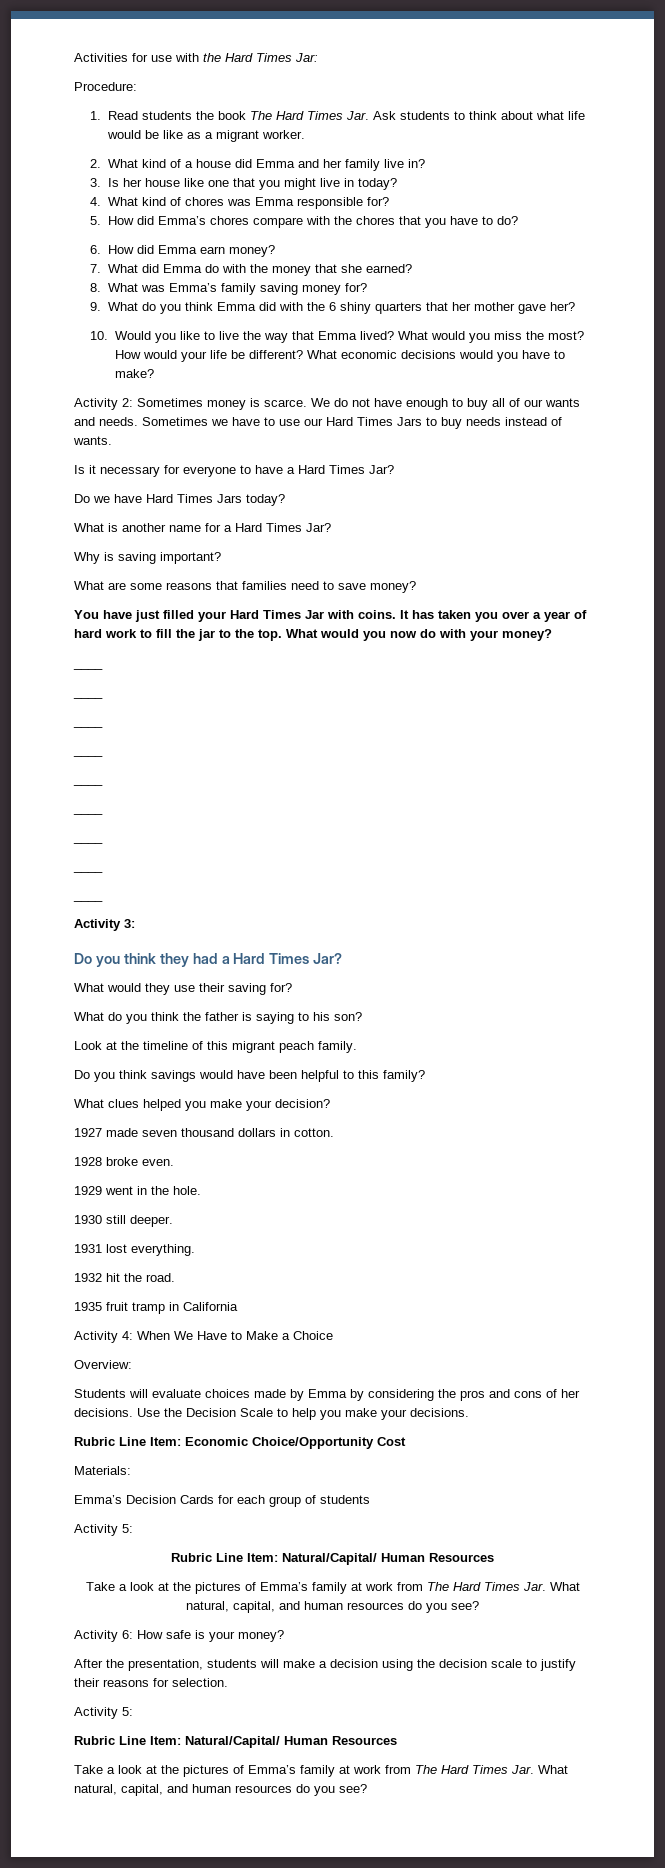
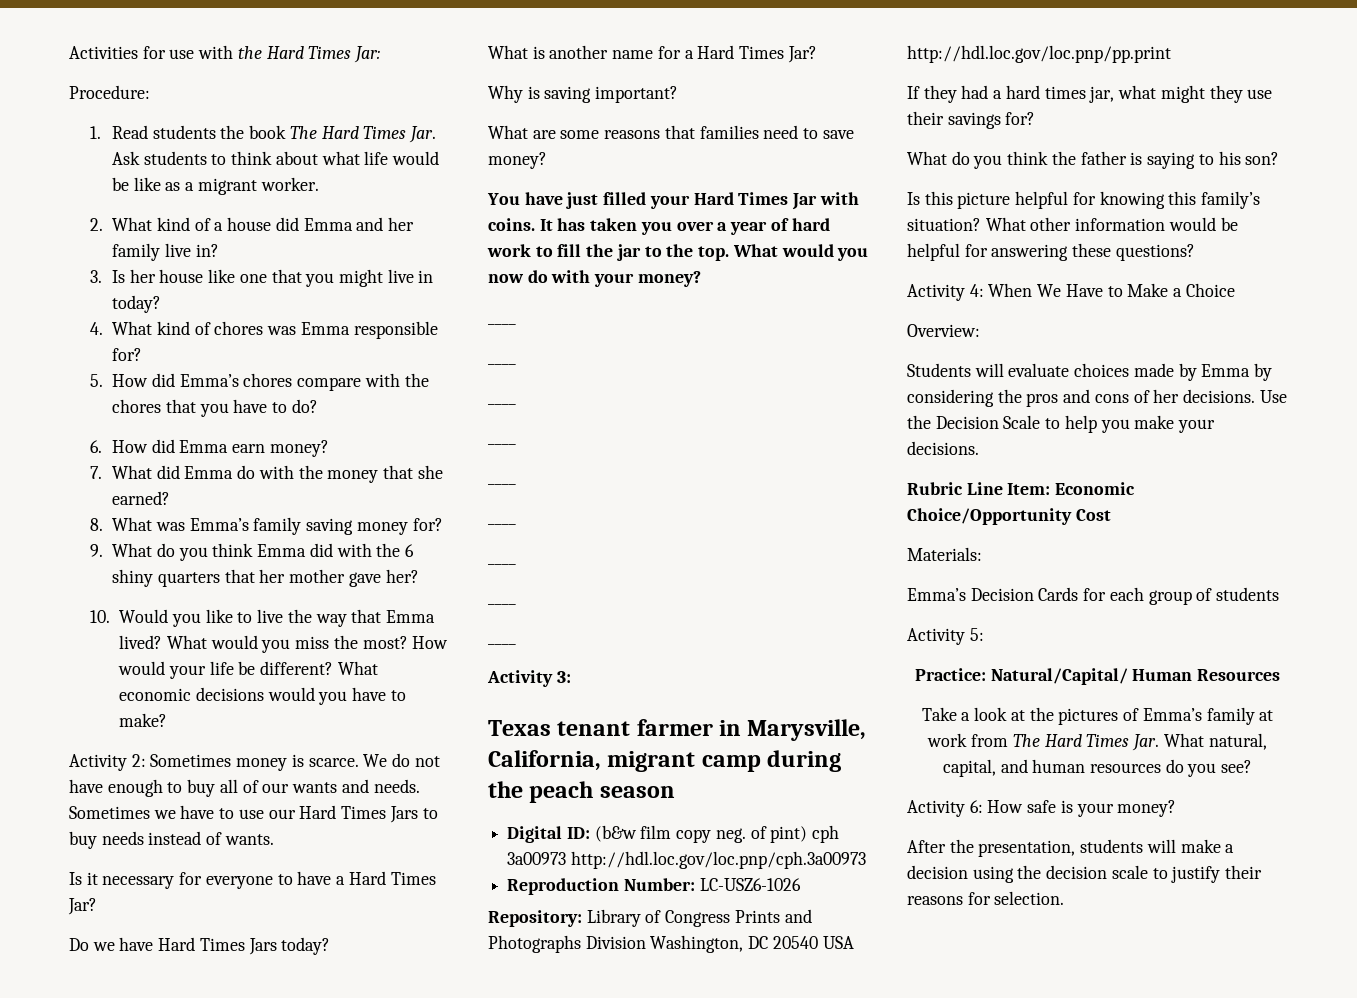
- Do you think they had a Hard Times Jar?
- What would they use their saving for?
+ Texas tenant farmer in Marysville, California, migrant camp during the peach season
+ Digital ID: (b&w film copy neg. of pint) cph 3a00973 http://hdl.loc.gov/loc.pnp/cph.3a00973
+ Reproduction Number: LC-USZ6-1026
+ Repository: Library of Congress Prints and Photographs Division Washington, DC 20540 USA http://hdl.loc.gov/loc.pnp/pp.print
+ If they had a hard times jar, what might they use their savings for?
- Look at the timeline of this migrant peach family.
- Do you think savings would have been helpful to this family?
- What clues helped you make your decision?
- 1927 made seven thousand dollars in cotton.
- 1928 broke even.
- 1929 went in the hole.
- 1930 still deeper.
- 1931 lost everything.
- 1932 hit the road.
- 1935 fruit tramp in California
+ Is this picture helpful for knowing this family’s situation? What other information would be helpful for answering these questions?
  Emma’s Decision Cards for each group of students
  Activity 5:
- Rubric Line Item: Natural/Capital/ Human Resources
+ Practice: Natural/Capital/ Human Resources
  After the presentation, students will make a decision using the decision scale to justify their reasons for selection.
- Activity 5:
- Rubric Line Item: Natural/Capital/ Human Resources
- Take a look at the pictures of Emma’s family at work from The Hard Times Jar. What natural, capital, and human resources do you see?

